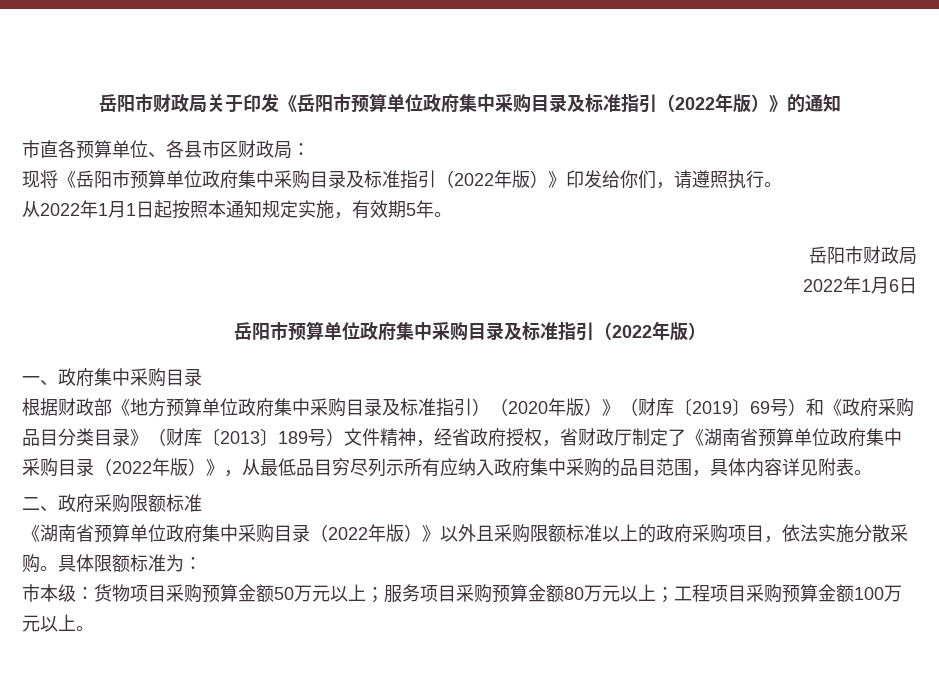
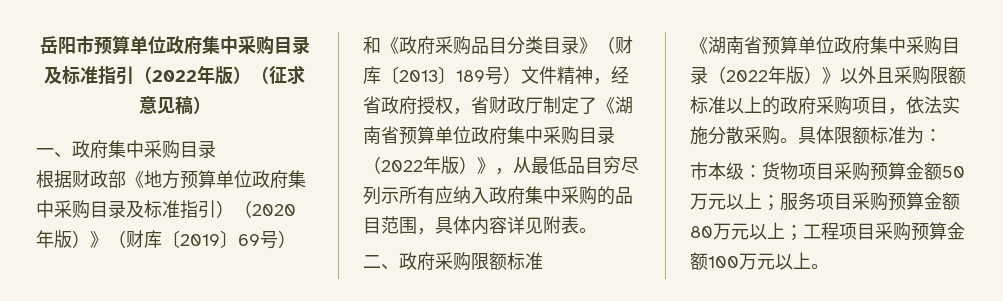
- 岳阳市财政局关于印发《岳阳市预算单位政府集中采购目录及标准指引（2022年版）》的通知
- 市直各预算单位、各县市区财政局：
- 现将《岳阳市预算单位政府集中采购目录及标准指引（2022年版）》印发给你们，请遵照执行。
- 从2022年1月1日起按照本通知规定实施，有效期5年。
- 岳阳市财政局
- 2022年1月6日
- 岳阳市预算单位政府集中采购目录及标准指引（2022年版）
+ 岳阳市预算单位政府集中采购目录及标准指引（2022年版）（征求意见稿）

